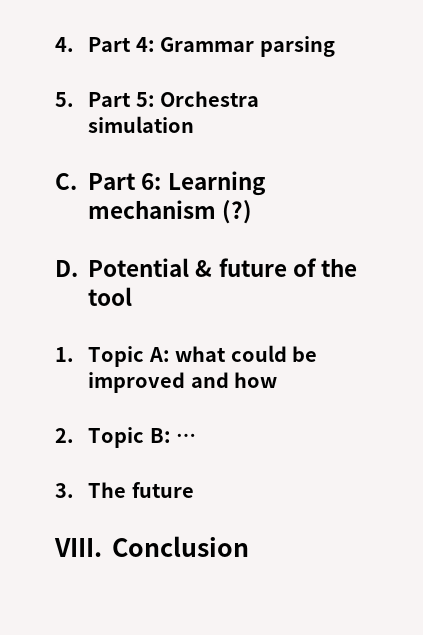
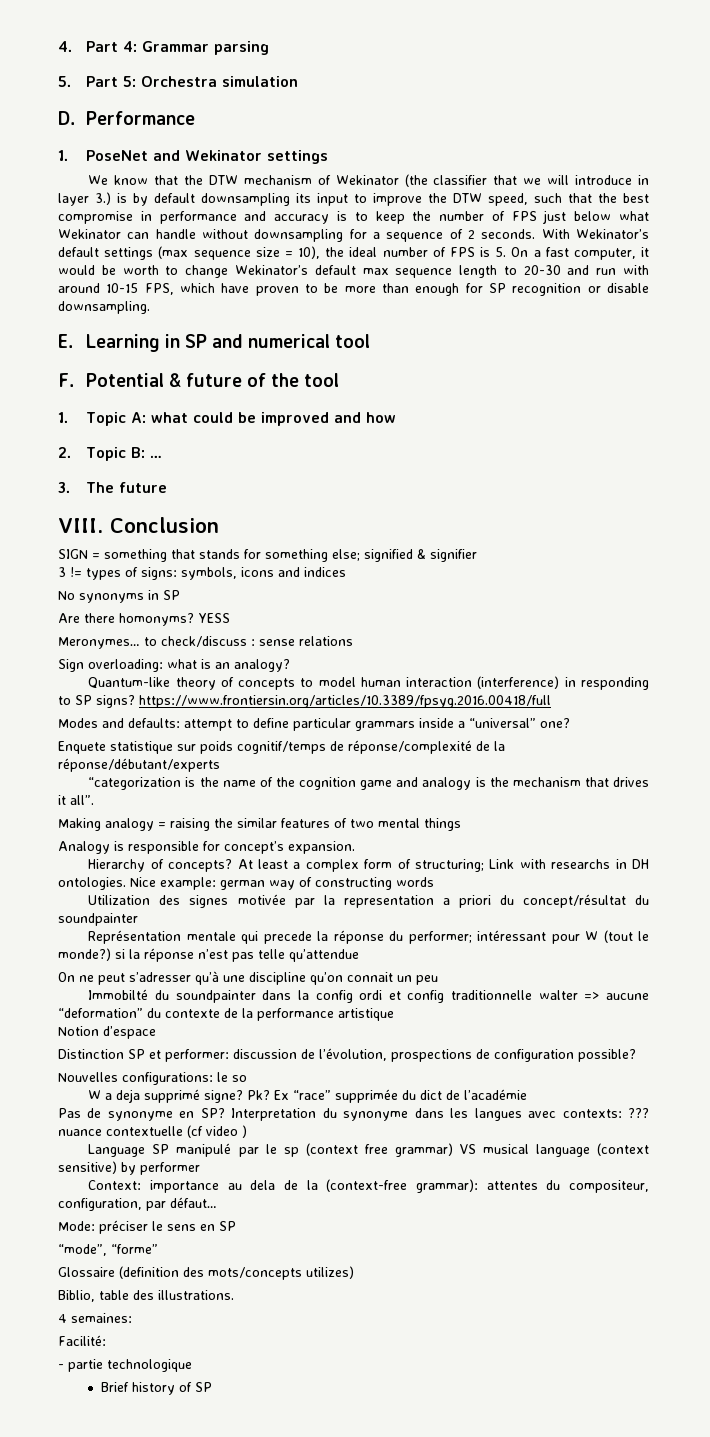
- C. Part 6: Learning mechanism (?)
- D. Potential & future of the tool
+ D. Performance
+ 1. PoseNet and Wekinator settings
+ We know that the DTW mechanism of Wekinator (the classifier that we will introduce in layer 3.) is by default downsampling its input to improve the DTW speed, such that the best compromise in performance and accuracy is to keep the number of FPS just below what Wekinator can handle without downsampling for a sequence of 2 seconds. With Wekinator’s default settings (max sequence size = 10), the ideal number of FPS is 5. On a fast computer, it would be worth to change Wekinator’s default max sequence length to 20-30 and run with around 10-15 FPS, which have proven to be more than enough for SP recognition or disable downsampling.
+ E. Learning in SP and numerical tool
+ F. Potential & future of the tool
+ SIGN = something that stands for something else; signified & signifier
+ 3 != types of signs: symbols, icons and indices
+ No synonyms in SP
+ Are there homonyms? YESS
+ Meronymes… to check/discuss : sense relations
+ Sign overloading: what is an analogy?
+ Quantum-like theory of concepts to model human interaction (interference) in responding to SP signs? https://www.frontiersin.org/articles/10.3389/fpsyg.2016.00418/full
+ Modes and defaults: attempt to define particular grammars inside a “universal” one?
+ Enquete statistique sur poids cognitif/temps de réponse/complexité de la réponse/débutant/experts
+ “categorization is the name of the cognition game and analogy is the mechanism that drives it all”.
+ Making analogy = raising the similar features of two mental things
+ Analogy is responsible for concept’s expansion.
+ Hierarchy of concepts? At least a complex form of structuring; Link with researchs in DH ontologies. Nice example: german way of constructing words
+ Utilization des signes motivée par la representation a priori du concept/résultat du soundpainter
+ Représentation mentale qui precede la réponse du performer; intéressant pour W (tout le monde?) si la réponse n’est pas telle qu’attendue
+ On ne peut s’adresser qu’à une discipline qu’on connait un peu
+ Immobilté du soundpainter dans la config ordi et config traditionnelle walter => aucune “deformation” du contexte de la performance artistique
+ Notion d’espace
+ Distinction SP et performer: discussion de l’évolution, prospections de configuration possible?
+ Nouvelles configurations: le so
+ W a deja supprimé signe? Pk? Ex “race” supprimée du dict de l’académie
+ Pas de synonyme en SP? Interpretation du synonyme dans les langues avec contexts: ??? nuance contextuelle (cf video )
+ Language SP manipulé par le sp (context free grammar) VS musical language (context sensitive) by performer
+ Context: importance au dela de la (context-free grammar): attentes du compositeur, configuration, par défaut…
+ Mode: préciser le sens en SP
+ “mode”, “forme”
+ Glossaire (definition des mots/concepts utilizes)
+ Biblio, table des illustrations.
+ 4 semaines:
+ Facilité:
+ - partie technologique
+ Brief history of SP

